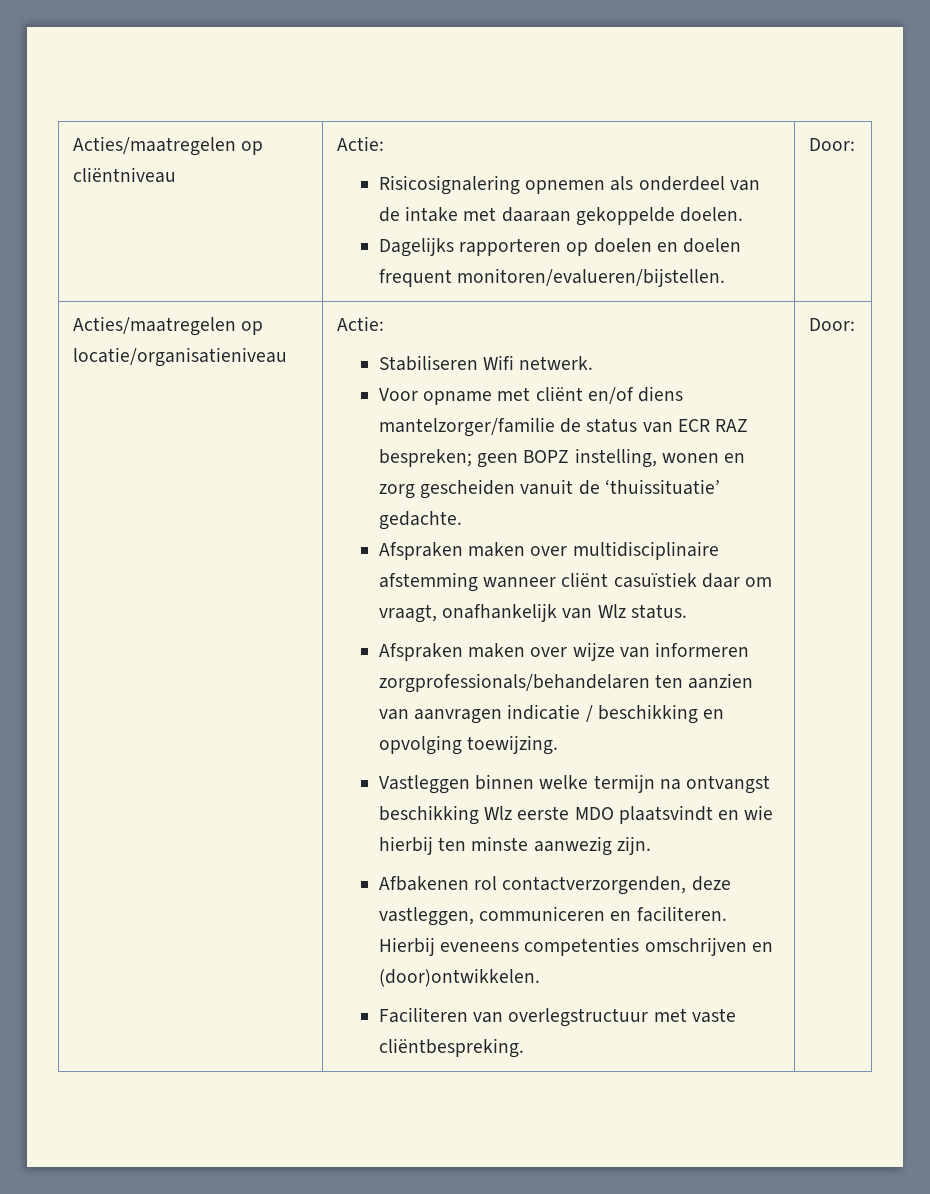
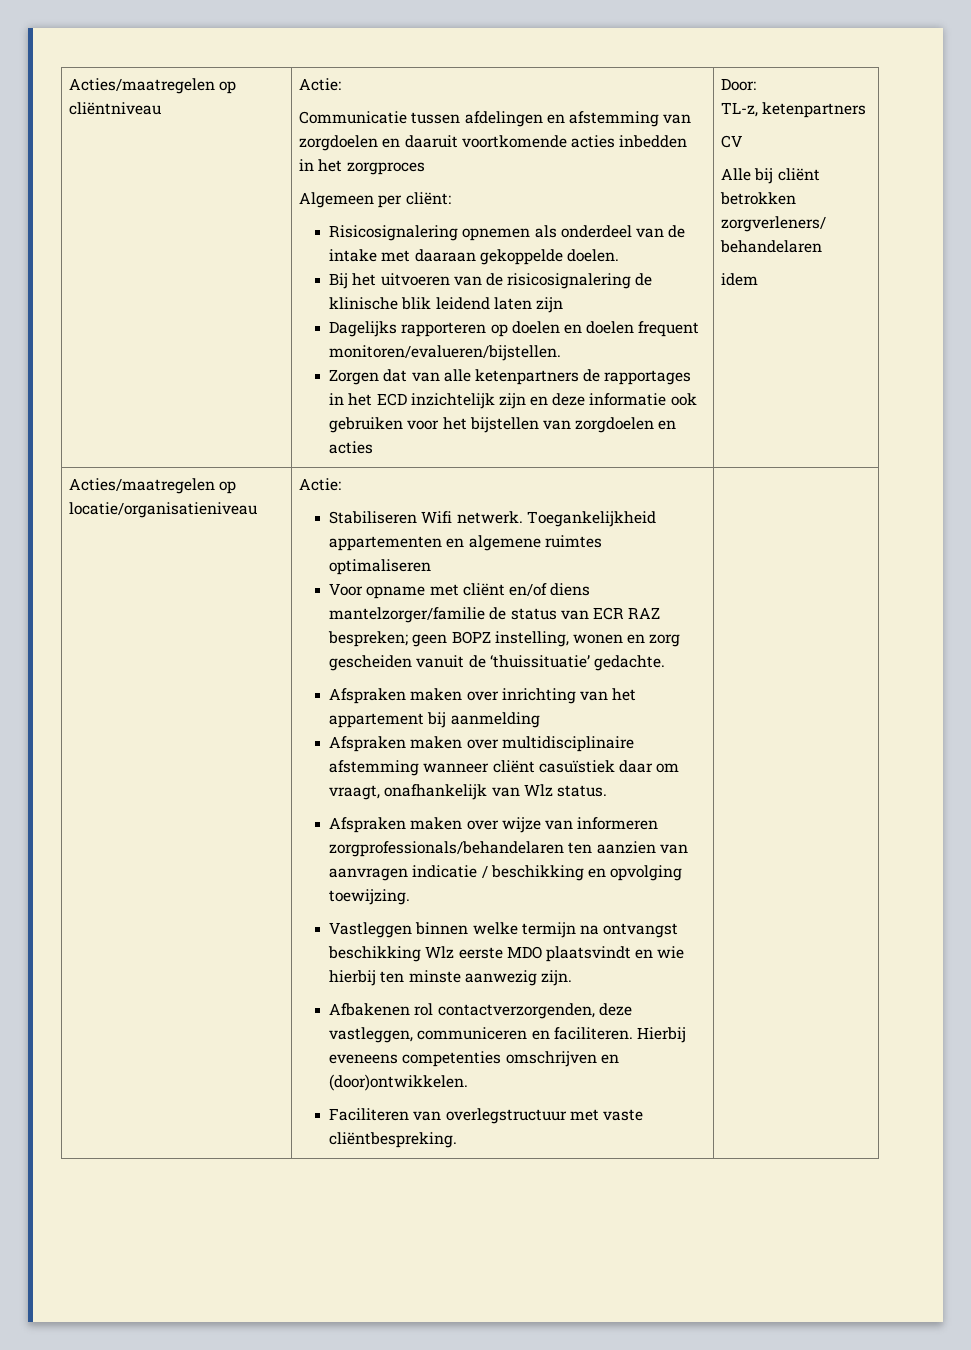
+ Communicatie tussen afdelingen en afstemming van zorgdoelen en daaruit voortkomende acties inbedden in het zorgproces
+ Algemeen per cliënt:
+ Bij het uitvoeren van de risicosignalering de klinische blik leidend laten zijn
- Dagelijks rapporteren op doelen en doelen frequent monitoren/evalueren/bijstellen. | Door:
+ Dagelijks rapporteren op doelen en doelen frequent monitoren/evalueren/bijstellen.
+ Zorgen dat van alle ketenpartners de rapportages in het ECD inzichtelijk zijn en deze informatie ook gebruiken voor het bijstellen van zorgdoelen en acties | Door:
+ TL-z, ketenpartners
+ CV
+ Alle bij cliënt betrokken zorgverleners/ behandelaren
+ idem
+ Toegankelijkheid appartementen en algemene ruimtes optimaliseren
+ Afspraken maken over inrichting van het appartement bij aanmelding
- Faciliteren van overlegstructuur met vaste cliëntbespreking. | Door:
+ Faciliteren van overlegstructuur met vaste cliëntbespreking.

